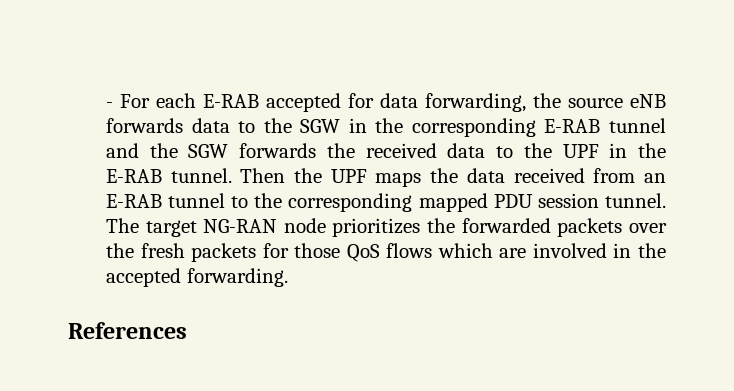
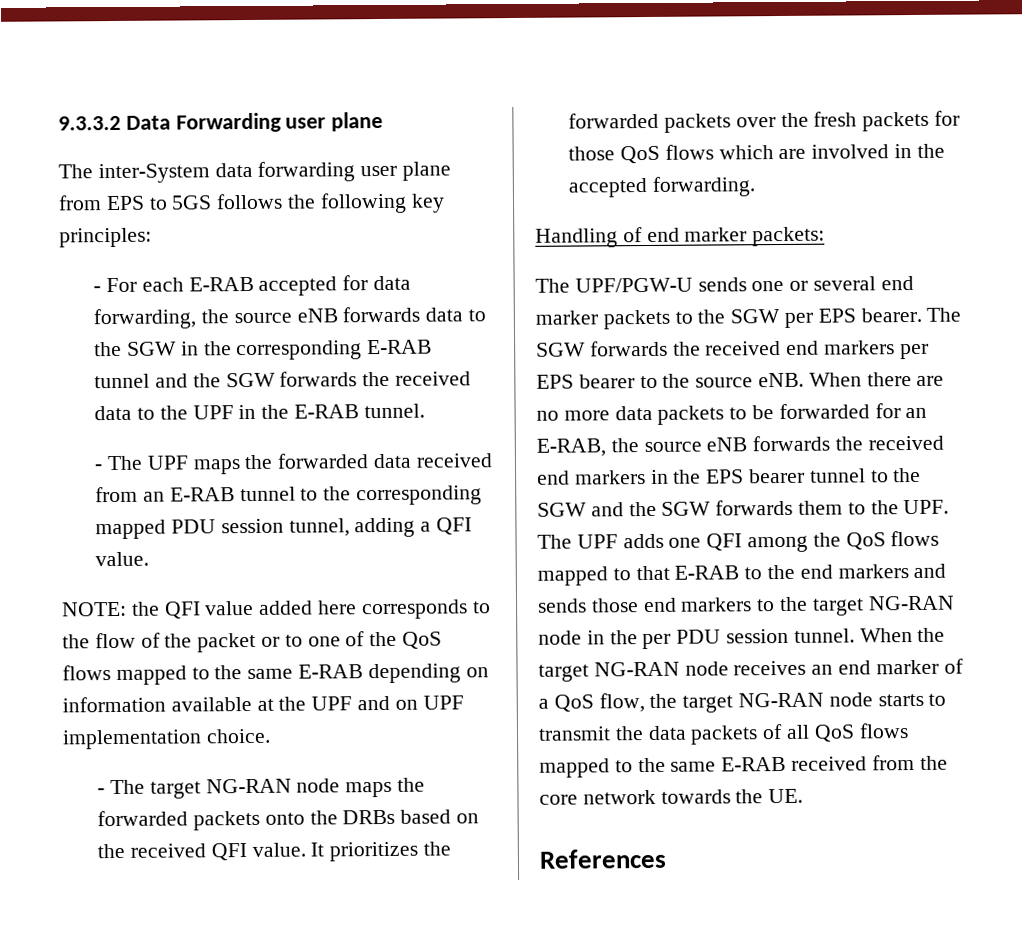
+ 9.3.3.2 Data Forwarding user plane
+ The inter-System data forwarding user plane from EPS to 5GS follows the following key principles:
- - For each E-RAB accepted for data forwarding, the source eNB forwards data to the SGW in the corresponding E-RAB tunnel and the SGW forwards the received data to the UPF in the E-RAB tunnel. Then the UPF maps the data received from an E-RAB tunnel to the corresponding mapped PDU session tunnel. The target NG-RAN node prioritizes the forwarded packets over the fresh packets for those QoS flows which are involved in the accepted forwarding.
+ - For each E-RAB accepted for data forwarding, the source eNB forwards data to the SGW in the corresponding E-RAB tunnel and the SGW forwards the received data to the UPF in the E-RAB tunnel.
+ - The UPF maps the forwarded data received from an E-RAB tunnel to the corresponding mapped PDU session tunnel, adding a QFI value.
+ NOTE: the QFI value added here corresponds to the flow of the packet or to one of the QoS flows mapped to the same E-RAB depending on information available at the UPF and on UPF implementation choice.
+ - The target NG-RAN node maps the forwarded packets onto the DRBs based on the received QFI value. It prioritizes the forwarded packets over the fresh packets for those QoS flows which are involved in the accepted forwarding.
+ Handling of end marker packets:
+ The UPF/PGW-U sends one or several end marker packets to the SGW per EPS bearer. The SGW forwards the received end markers per EPS bearer to the source eNB. When there are no more data packets to be forwarded for an E-RAB, the source eNB forwards the received end markers in the EPS bearer tunnel to the SGW and the SGW forwards them to the UPF. The UPF adds one QFI among the QoS flows mapped to that E-RAB to the end markers and sends those end markers to the target NG-RAN node in the per PDU session tunnel. When the target NG-RAN node receives an end marker of a QoS flow, the target NG-RAN node starts to transmit the data packets of all QoS flows mapped to the same E-RAB received from the core network towards the UE.

